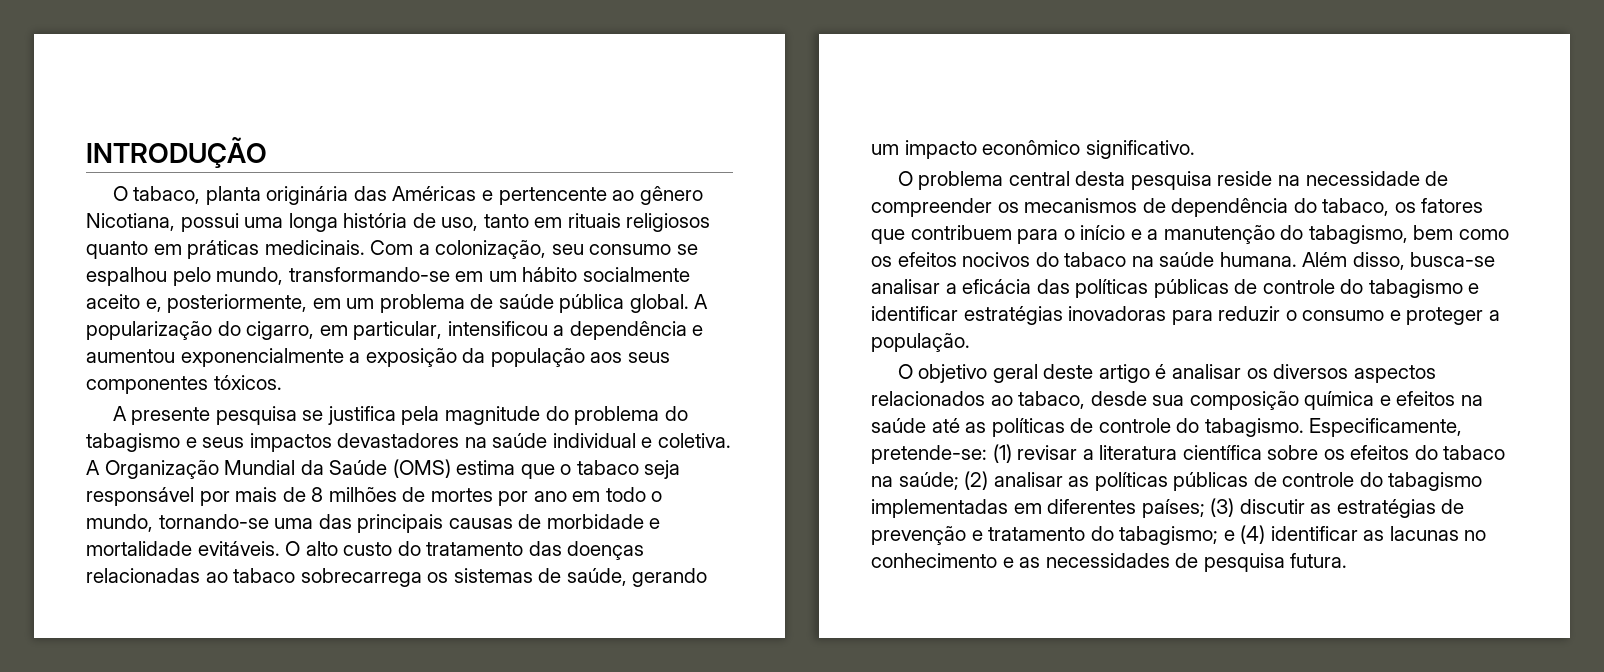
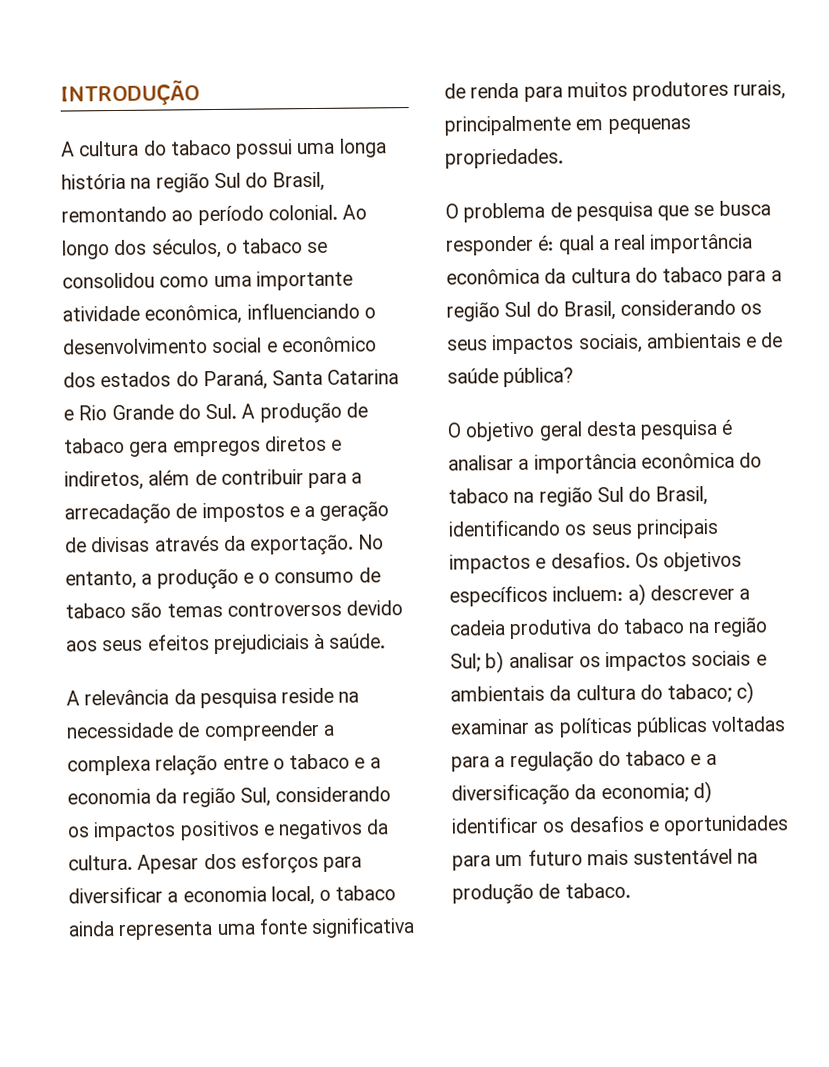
- O tabaco, planta originária das Américas e pertencente ao gênero Nicotiana, possui uma longa história de uso, tanto em rituais religiosos quanto em práticas medicinais. Com a colonização, seu consumo se espalhou pelo mundo, transformando-se em um hábito socialmente aceito e, posteriormente, em um problema de saúde pública global. A popularização do cigarro, em particular, intensificou a dependência e aumentou exponencialmente a exposição da população aos seus componentes tóxicos.
- A presente pesquisa se justifica pela magnitude do problema do tabagismo e seus impactos devastadores na saúde individual e coletiva. A Organização Mundial da Saúde (OMS) estima que o tabaco seja responsável por mais de 8 milhões de mortes por ano em todo o mundo, tornando-se uma das principais causas de morbidade e mortalidade evitáveis. O alto custo do tratamento das doenças relacionadas ao tabaco sobrecarrega os sistemas de saúde, gerando um impacto econômico significativo.
- O problema central desta pesquisa reside na necessidade de compreender os mecanismos de dependência do tabaco, os fatores que contribuem para o início e a manutenção do tabagismo, bem como os efeitos nocivos do tabaco na saúde humana. Além disso, busca-se analisar a eficácia das políticas públicas de controle do tabagismo e identificar estratégias inovadoras para reduzir o consumo e proteger a população.
- O objetivo geral deste artigo é analisar os diversos aspectos relacionados ao tabaco, desde sua composição química e efeitos na saúde até as políticas de controle do tabagismo. Especificamente, pretende-se: (1) revisar a literatura científica sobre os efeitos do tabaco na saúde; (2) analisar as políticas públicas de controle do tabagismo implementadas em diferentes países; (3) discutir as estratégias de prevenção e tratamento do tabagismo; e (4) identificar as lacunas no conhecimento e as necessidades de pesquisa futura.
+ A cultura do tabaco possui uma longa história na região Sul do Brasil, remontando ao período colonial. Ao longo dos séculos, o tabaco se consolidou como uma importante atividade econômica, influenciando o desenvolvimento social e econômico dos estados do Paraná, Santa Catarina e Rio Grande do Sul. A produção de tabaco gera empregos diretos e indiretos, além de contribuir para a arrecadação de impostos e a geração de divisas através da exportação. No entanto, a produção e o consumo de tabaco são temas controversos devido aos seus efeitos prejudiciais à saúde.
+ A relevância da pesquisa reside na necessidade de compreender a complexa relação entre o tabaco e a economia da região Sul, considerando os impactos positivos e negativos da cultura. Apesar dos esforços para diversificar a economia local, o tabaco ainda representa uma fonte significativa de renda para muitos produtores rurais, principalmente em pequenas propriedades.
+ O problema de pesquisa que se busca responder é: qual a real importância econômica da cultura do tabaco para a região Sul do Brasil, considerando os seus impactos sociais, ambientais e de saúde pública?
+ O objetivo geral desta pesquisa é analisar a importância econômica do tabaco na região Sul do Brasil, identificando os seus principais impactos e desafios. Os objetivos específicos incluem: a) descrever a cadeia produtiva do tabaco na região Sul; b) analisar os impactos sociais e ambientais da cultura do tabaco; c) examinar as políticas públicas voltadas para a regulação do tabaco e a diversificação da economia; d) identificar os desafios e oportunidades para um futuro mais sustentável na produção de tabaco.

